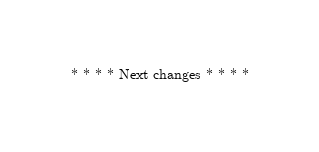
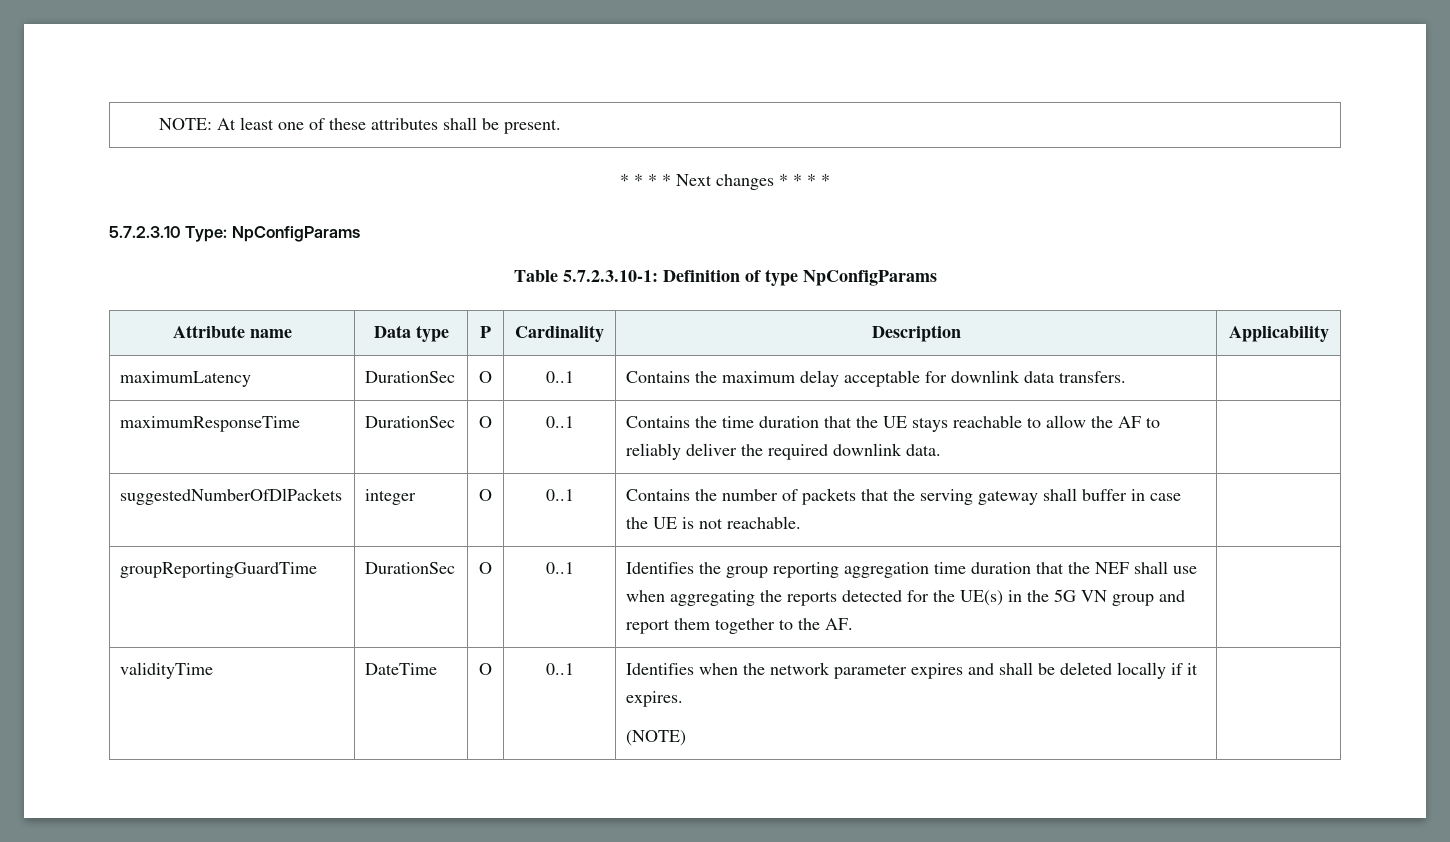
+ NOTE: At least one of these attributes shall be present.
+ 5.7.2.3.10 Type: NpConfigParams
+ Table 5.7.2.3.10-1: Definition of type NpConfigParams
+ Attribute name | Data type | P | Cardinality | Description | Applicability
+ maximumLatency | DurationSec | O | 0..1 | Contains the maximum delay acceptable for downlink data transfers. |
+ maximumResponseTime | DurationSec | O | 0..1 | Contains the time duration that the UE stays reachable to allow the AF to reliably deliver the required downlink data. |
+ suggestedNumberOfDlPackets | integer | O | 0..1 | Contains the number of packets that the serving gateway shall buffer in case the UE is not reachable. |
+ groupReportingGuardTime | DurationSec | O | 0..1 | Identifies the group reporting aggregation time duration that the NEF shall use when aggregating the reports detected for the UE(s) in the 5G VN group and report them together to the AF. |
+ validityTime | DateTime | O | 0..1 | Identifies when the network parameter expires and shall be deleted locally if it expires.
+ (NOTE) |

